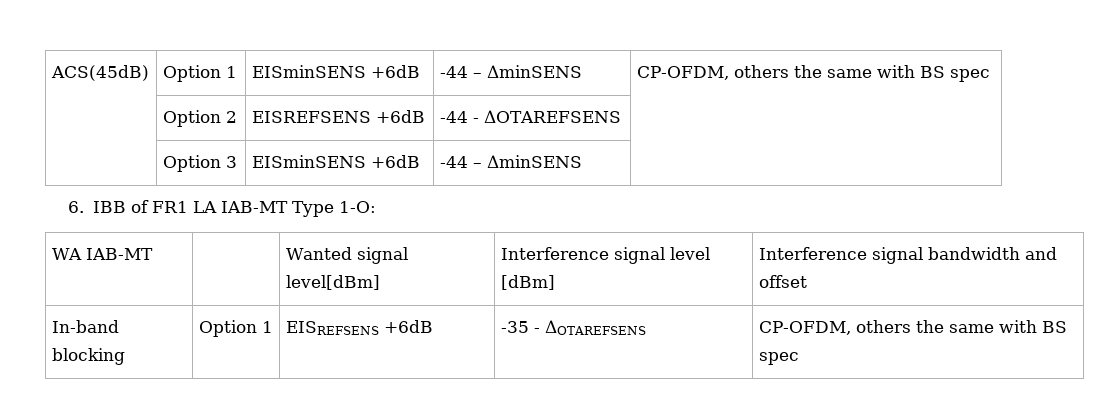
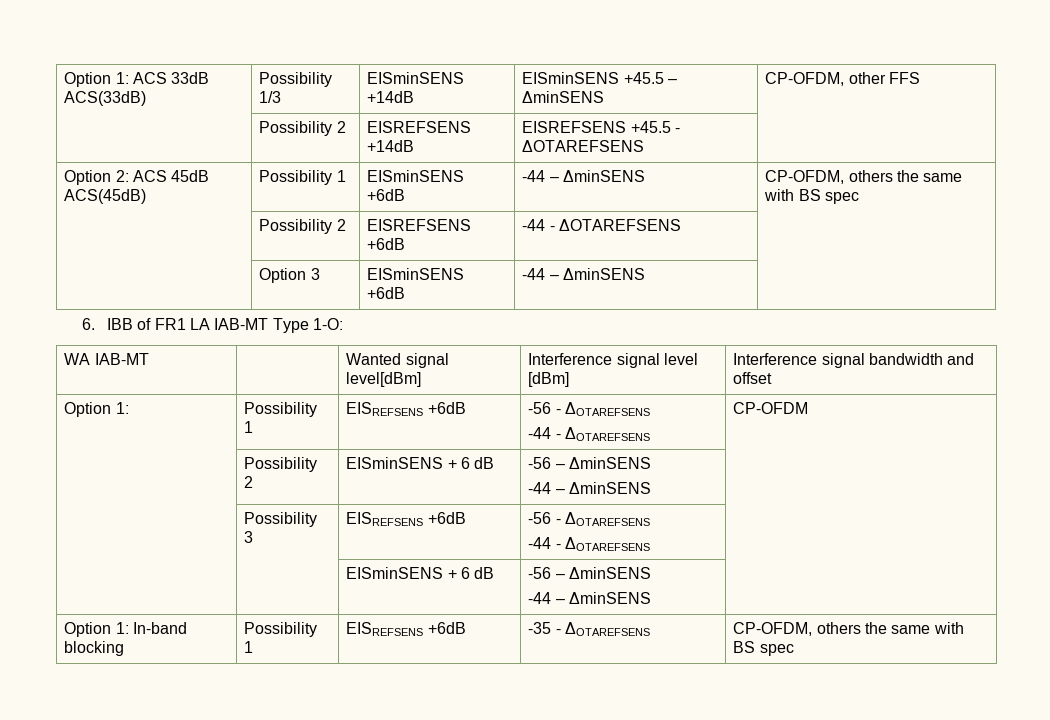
- ACS(45dB) | Option 1 | EISminSENS +6dB | -44 – ΔminSENS | CP-OFDM, others the same with BS spec
+ Option 1: ACS 33dB ACS(33dB) | Possibility 1/3 | EISminSENS +14dB | EISminSENS +45.5 – ΔminSENS | CP-OFDM, other FFS
+ | Possibility 2 | EISREFSENS +14dB | EISREFSENS +45.5 - ΔOTAREFSENS |
+ Option 2: ACS 45dB ACS(45dB) | Possibility 1 | EISminSENS +6dB | -44 – ΔminSENS | CP-OFDM, others the same with BS spec
- | Option 2 | EISREFSENS +6dB | -44 - ΔOTAREFSENS |
+ | Possibility 2 | EISREFSENS +6dB | -44 - ΔOTAREFSENS |
- In-band blocking | Option 1 | EISREFSENS +6dB | -35 - ΔOTAREFSENS | CP-OFDM, others the same with BS spec
+ Option 1: | Possibility 1 | EISREFSENS +6dB | -56 - ΔOTAREFSENS
+ -44 - ΔOTAREFSENS | CP-OFDM
+ | Possibility 2 | EISminSENS + 6 dB | -56 – ΔminSENS
+ -44 – ΔminSENS |
+ | Possibility 3 | EISREFSENS +6dB | -56 - ΔOTAREFSENS
+ -44 - ΔOTAREFSENS |
+ | | EISminSENS + 6 dB | -56 – ΔminSENS
+ -44 – ΔminSENS |
+ Option 1: In-band blocking | Possibility 1 | EISREFSENS +6dB | -35 - ΔOTAREFSENS | CP-OFDM, others the same with BS spec

